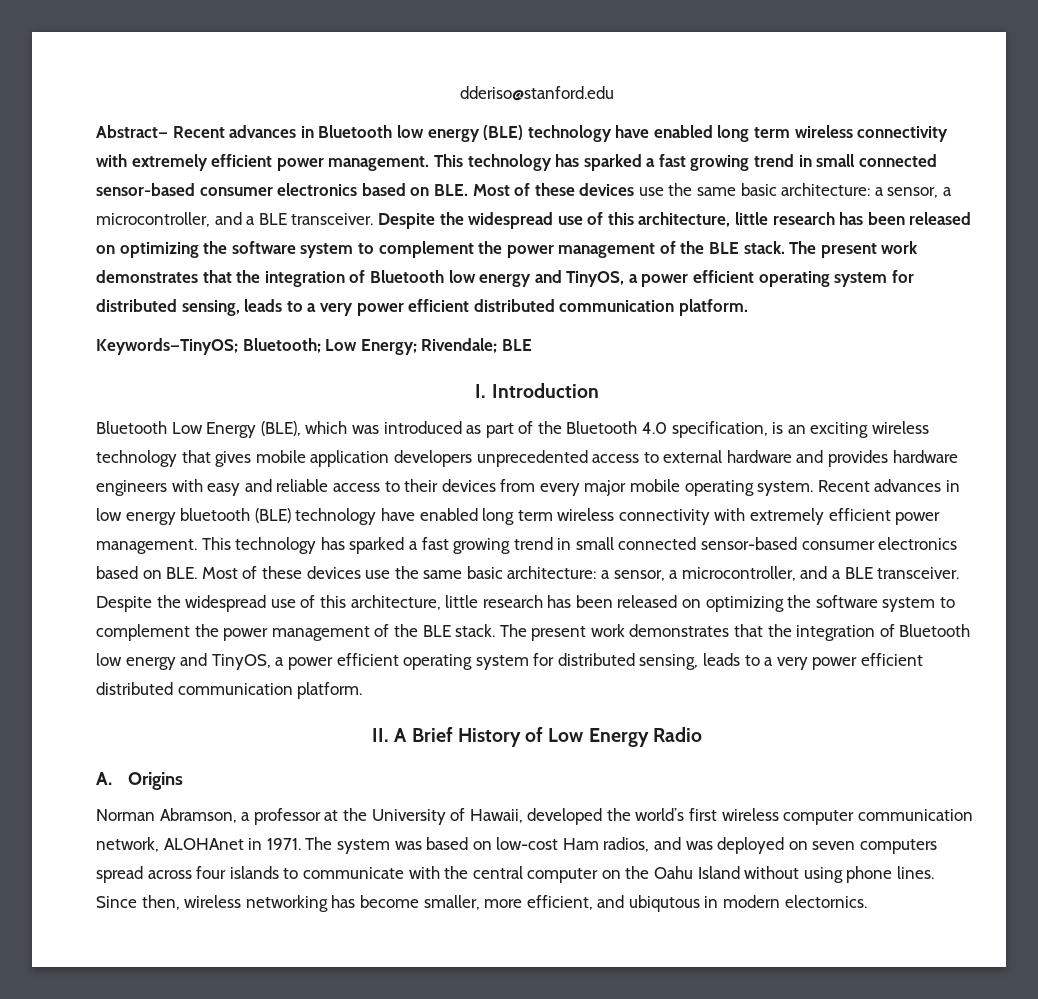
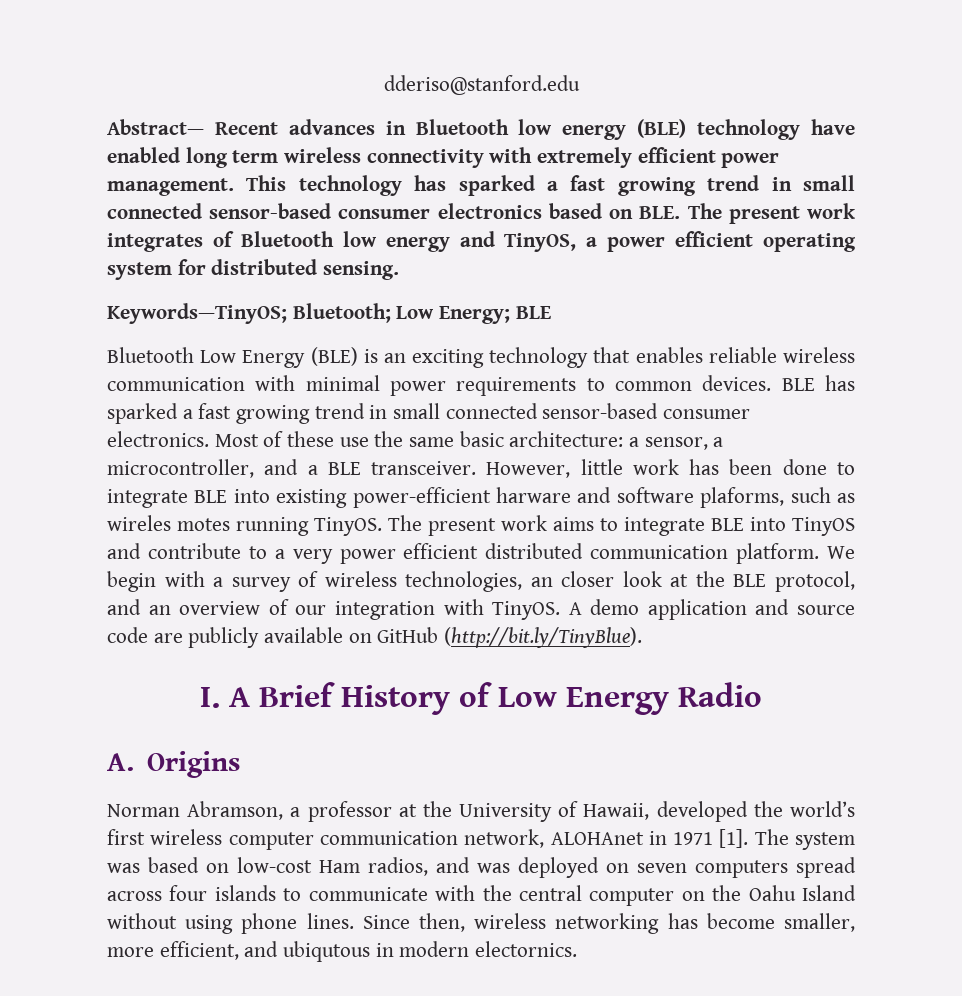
- Abstract— Recent advances in Bluetooth low energy (BLE) technology have enabled long term wireless connectivity with extremely efficient power management. This technology has sparked a fast growing trend in small connected sensor-based consumer electronics based on BLE. Most of these devices use the same basic architecture: a sensor, a microcontroller, and a BLE transceiver. Despite the widespread use of this architecture, little research has been released on optimizing the software system to complement the power management of the BLE stack. The present work demonstrates that the integration of Bluetooth low energy and TinyOS, a power efficient operating system for distributed sensing, leads to a very power efficient distributed communication platform.
- Keywords—TinyOS; Bluetooth; Low Energy; Rivendale; BLE
- I. Introduction
- Bluetooth Low Energy (BLE), which was introduced as part of the Bluetooth 4.0 specification, is an exciting wireless technology that gives mobile application developers unprecedented access to external hardware and provides hardware engineers with easy and reliable access to their devices from every major mobile operating system. Recent advances in low energy bluetooth (BLE) technology have enabled long term wireless connectivity with extremely efficient power management. This technology has sparked a fast growing trend in small connected sensor-based consumer electronics based on BLE. Most of these devices use the same basic architecture: a sensor, a microcontroller, and a BLE transceiver. Despite the widespread use of this architecture, little research has been released on optimizing the software system to complement the power management of the BLE stack. The present work demonstrates that the integration of Bluetooth low energy and TinyOS, a power efficient operating system for distributed sensing, leads to a very power efficient distributed communication platform.
- II. A Brief History of Low Energy Radio
+ Abstract— Recent advances in Bluetooth low energy (BLE) technology have enabled long term wireless connectivity with extremely efficient power management. This technology has sparked a fast growing trend in small connected sensor-based consumer electronics based on BLE. The present work integrates of Bluetooth low energy and TinyOS, a power efficient operating system for distributed sensing.
+ Keywords—TinyOS; Bluetooth; Low Energy; BLE
+ Bluetooth Low Energy (BLE) is an exciting technology that enables reliable wireless communication with minimal power requirements to common devices. BLE has sparked a fast growing trend in small connected sensor-based consumer electronics. Most of these use the same basic architecture: a sensor, a microcontroller, and a BLE transceiver. However, little work has been done to integrate BLE into existing power-efficient harware and software plaforms, such as wireles motes running TinyOS. The present work aims to integrate BLE into TinyOS and contribute to a very power efficient distributed communication platform. We begin with a survey of wireless technologies, an closer look at the BLE protocol, and an overview of our integration with TinyOS. A demo application and source code are publicly available on GitHub (http://bit.ly/TinyBlue).
+ I. A Brief History of Low Energy Radio
- Norman Abramson, a professor at the University of Hawaii, developed the world’s first wireless computer communication network, ALOHAnet in 1971.
+ Norman Abramson, a professor at the University of Hawaii, developed the world’s first wireless computer communication network, ALOHAnet in 1971 [1].

